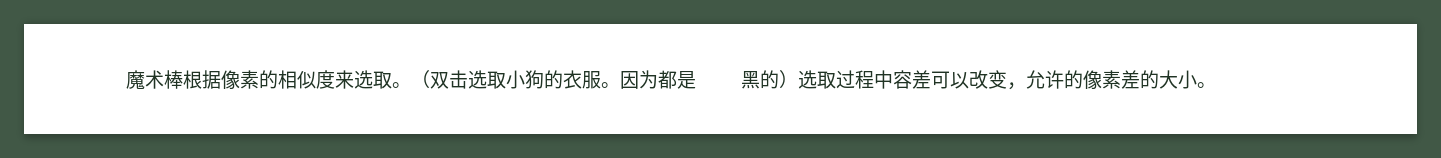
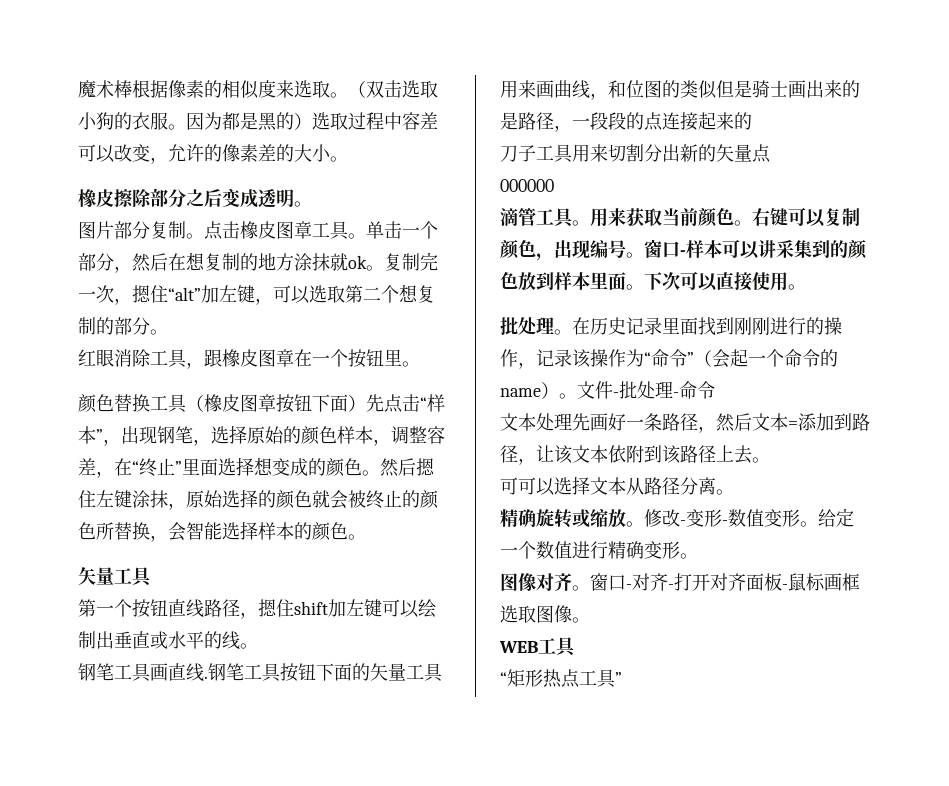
+ 橡皮擦除部分之后变成透明。
+ 图片部分复制。点击橡皮图章工具。单击一个部分，然后在想复制的地方涂抹就ok。复制完一次，摁住“alt”加左键，可以选取第二个想复制的部分。
+ 红眼消除工具，跟橡皮图章在一个按钮里。
+ 颜色替换工具（橡皮图章按钮下面）先点击“样本”，出现钢笔，选择原始的颜色样本，调整容差，在“终止”里面选择想变成的颜色。然后摁住左键涂抹，原始选择的颜色就会被终止的颜色所替换，会智能选择样本的颜色。
+ 矢量工具
+ 第一个按钮直线路径，摁住shift加左键可以绘制出垂直或水平的线。
+ 钢笔工具画直线.钢笔工具按钮下面的矢量工具用来画曲线，和位图的类似但是骑士画出来的是路径，一段段的点连接起来的
+ 刀子工具用来切割分出新的矢量点
+ 000000
+ 滴管工具。用来获取当前颜色。右键可以复制颜色，出现编号。窗口-样本可以讲采集到的颜色放到样本里面。下次可以直接使用。
+ 批处理。在历史记录里面找到刚刚进行的操作，记录该操作为“命令”（会起一个命令的name）。文件-批处理-命令
+ 文本处理先画好一条路径，然后文本=添加到路径，让该文本依附到该路径上去。
+ 可可以选择文本从路径分离。
+ 精确旋转或缩放。修改-变形-数值变形。给定一个数值进行精确变形。
+ 图像对齐。窗口-对齐-打开对齐面板-鼠标画框选取图像。
+ WEB工具
+ “矩形热点工具”

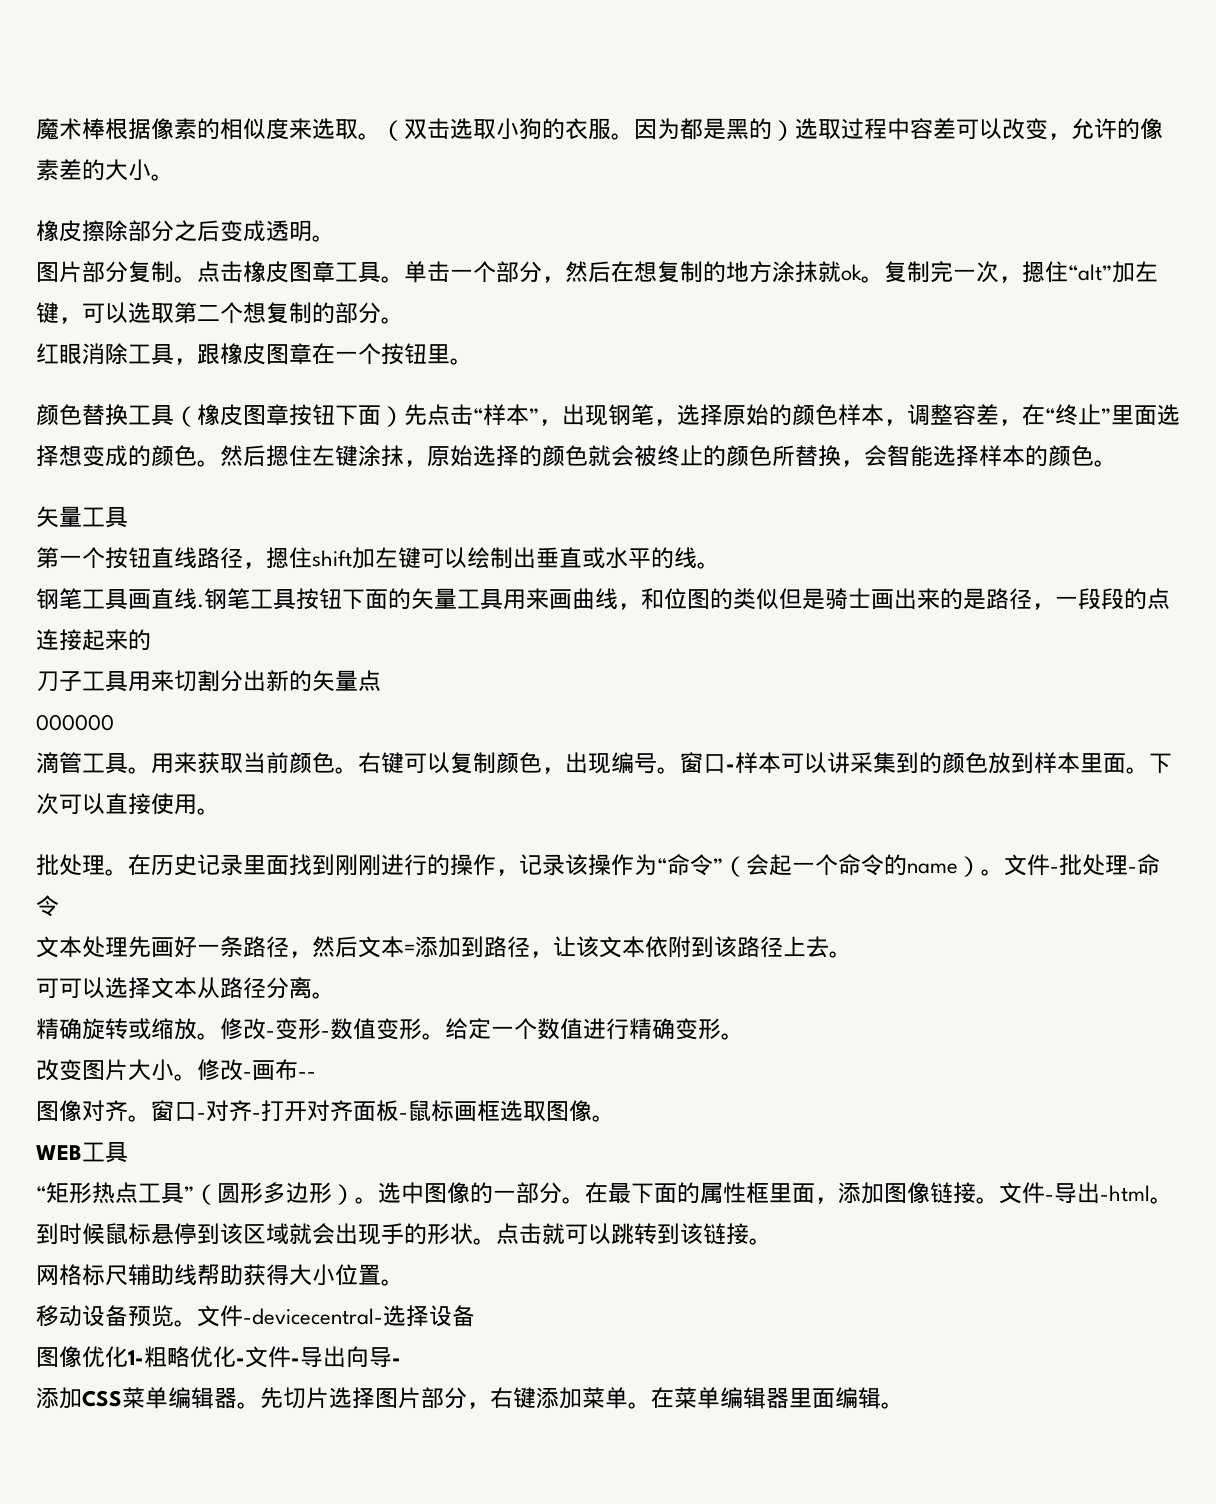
+ 改变图片大小。修改-画布--
- “矩形热点工具”
+ “矩形热点工具”（圆形多边形）。选中图像的一部分。在最下面的属性框里面，添加图像链接。文件-导出-html。到时候鼠标悬停到该区域就会出现手的形状。点击就可以跳转到该链接。
+ 网格标尺辅助线帮助获得大小位置。
+ 移动设备预览。文件-devicecentral-选择设备
+ 图像优化1-粗略优化-文件-导出向导-
+ 添加CSS菜单编辑器。先切片选择图片部分，右键添加菜单。在菜单编辑器里面编辑。

